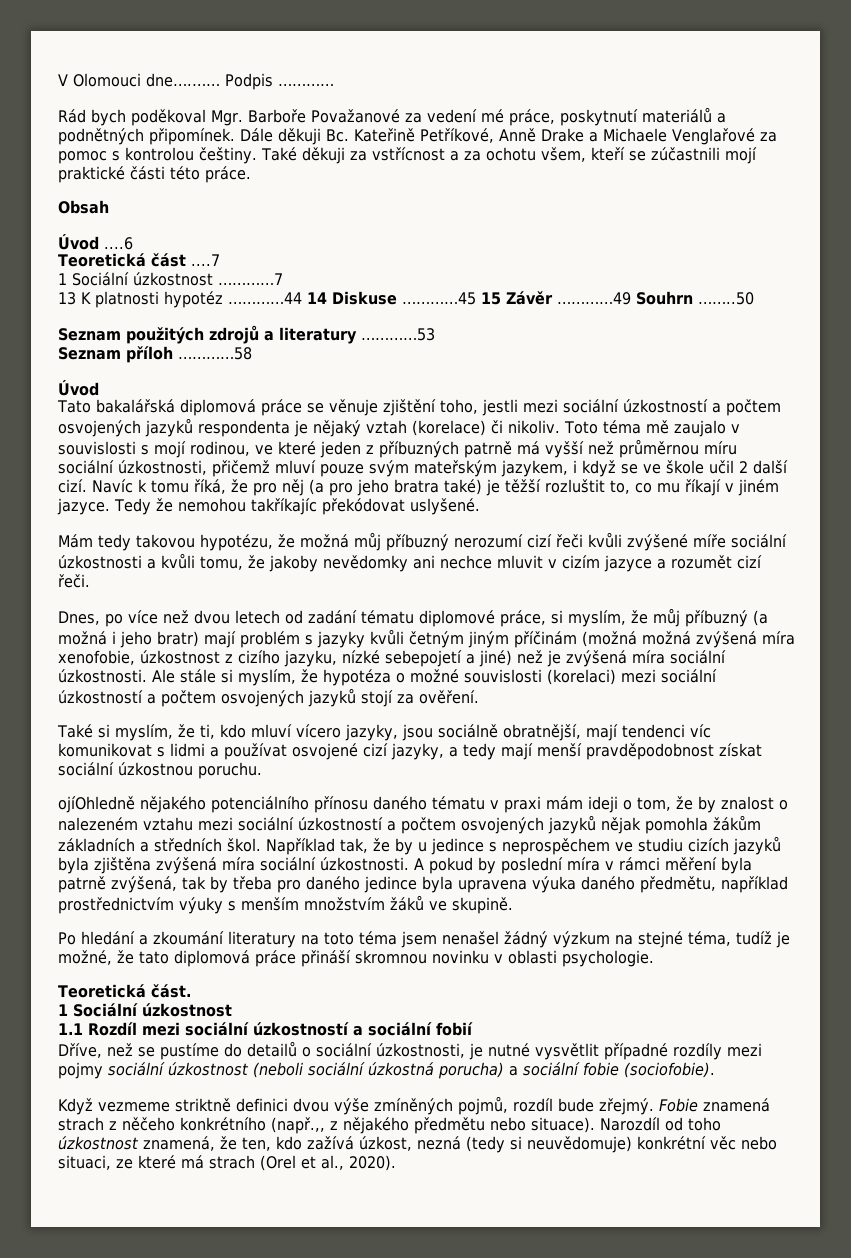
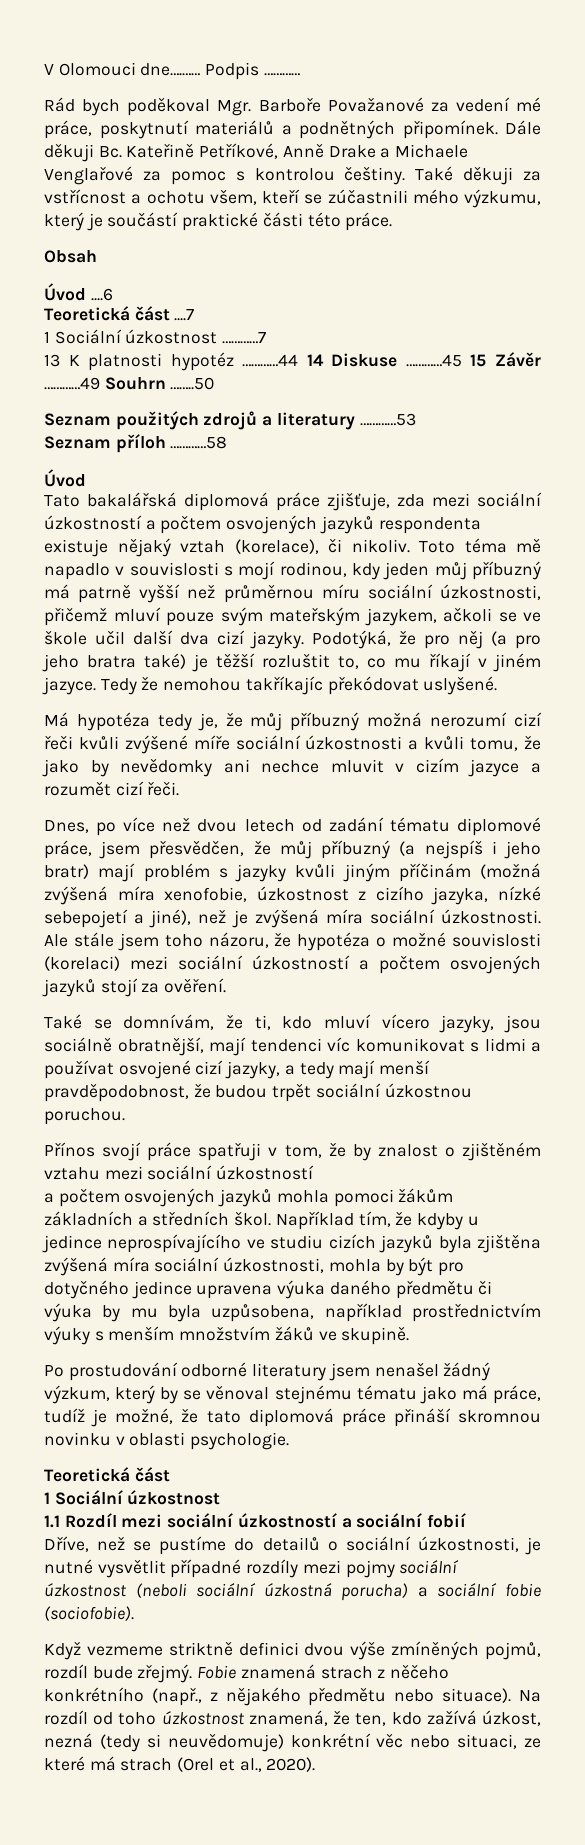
- Také děkuji za vstřícnost a za ochotu všem, kteří se zúčastnili mojí praktické části této práce.
+ Také děkuji za vstřícnost a ochotu všem, kteří se zúčastnili mého výzkumu, který je součástí praktické části této práce.
- Tato bakalářská diplomová práce se věnuje zjištění toho, jestli mezi sociální úzkostností a počtem osvojených jazyků respondenta je nějaký vztah (korelace) či nikoliv.
+ Tato bakalářská diplomová práce zjišťuje, zda mezi sociální úzkostností a počtem osvojených jazyků respondenta existuje nějaký vztah (korelace), či nikoliv.
- Toto téma mě zaujalo v souvislosti s mojí rodinou, ve které jeden z příbuzných patrně má vyšší než průměrnou míru sociální úzkostnosti, přičemž mluví pouze svým mateřským jazykem, i když se ve škole učil 2 další cizí. Navíc k tomu říká, že pro něj (a pro jeho bratra také) je těžší rozluštit to, co mu říkají v jiném jazyce.
+ Toto téma mě napadlo v souvislosti s mojí rodinou, kdy jeden můj příbuzný má patrně vyšší než průměrnou míru sociální úzkostnosti, přičemž mluví pouze svým mateřským jazykem, ačkoli se ve škole učil další dva cizí jazyky. Podotýká, že pro něj (a pro jeho bratra také) je těžší rozluštit to, co mu říkají v jiném jazyce.
- Mám tedy takovou hypotézu, že možná můj příbuzný nerozumí cizí řeči kvůli zvýšené míře sociální úzkostnosti a kvůli tomu, že jakoby nevědomky ani nechce mluvit v cizím jazyce a rozumět cizí řeči.
+ Má hypotéza tedy je, že můj příbuzný možná nerozumí cizí řeči kvůli zvýšené míře sociální úzkostnosti a kvůli tomu, že jako by nevědomky ani nechce mluvit v cizím jazyce a rozumět cizí řeči.
- Dnes, po více než dvou letech od zadání tématu diplomové práce, si myslím, že můj příbuzný (a možná i jeho bratr) mají problém s jazyky kvůli četným jiným příčinám (možná možná zvýšená míra xenofobie, úzkostnost z cizího jazyku, nízké sebepojetí a jiné) než je zvýšená míra sociální úzkostnosti.
+ Dnes, po více než dvou letech od zadání tématu diplomové práce, jsem přesvědčen, že můj příbuzný (a nejspíš i jeho bratr) mají problém s jazyky kvůli jiným příčinám (možná zvýšená míra xenofobie, úzkostnost z cizího jazyka, nízké sebepojetí a jiné), než je zvýšená míra sociální úzkostnosti.
- Ale stále si myslím, že hypotéza o možné souvislosti (korelaci) mezi sociální úzkostností a počtem osvojených jazyků stojí za ověření.
+ Ale stále jsem toho názoru, že hypotéza o možné souvislosti (korelaci) mezi sociální úzkostností a počtem osvojených jazyků stojí za ověření.
- Také si myslím, že ti, kdo mluví vícero jazyky, jsou sociálně obratnější, mají tendenci víc komunikovat s lidmi a používat osvojené cizí jazyky, a tedy mají menší pravděpodobnost získat sociální úzkostnou poruchu.
- ojíOhledně nějakého potenciálního přínosu daného tématu v praxi mám ideji o tom, že by znalost o nalezeném vztahu mezi sociální úzkostností a počtem osvojených jazyků nějak pomohla žákům základních a středních škol.
+ Také se domnívám, že ti, kdo mluví vícero jazyky, jsou sociálně obratnější, mají tendenci víc komunikovat s lidmi a používat osvojené cizí jazyky, a tedy mají menší pravděpodobnost, že budou trpět sociální úzkostnou poruchou.
+ Přínos svojí práce spatřuji v tom, že by znalost o zjištěném vztahu mezi sociální úzkostností
+ a počtem osvojených jazyků mohla pomoci žákům základních a středních škol.
- Například tak, že by u jedince s neprospěchem ve studiu cizích jazyků byla zjištěna zvýšená míra sociální úzkostnosti. A pokud by poslední míra v rámci měření byla patrně zvýšená, tak by třeba pro daného jedince byla upravena výuka daného předmětu, například prostřednictvím výuky s menším množstvím žáků ve skupině.
+ Například tím, že kdyby u jedince neprospívajícího ve studiu cizích jazyků byla zjištěna zvýšená míra sociální úzkostnosti, mohla by být pro dotyčného jedince upravena výuka daného předmětu či výuka by mu byla uzpůsobena, například prostřednictvím výuky s menším množstvím žáků ve skupině.
- Po hledání a zkoumání literatury na toto téma jsem nenašel žádný výzkum na stejné téma, tudíž je možné, že tato diplomová práce přináší skromnou novinku v oblasti psychologie.
- Teoretická část.
+ Po prostudování odborné literatury jsem nenašel žádný výzkum, který by se věnoval stejnému tématu jako má práce, tudíž je možné, že tato diplomová práce přináší skromnou novinku v oblasti psychologie.
+ Teoretická část
- Fobie znamená strach z něčeho konkrétního (např.,, z nějakého předmětu nebo situace).
+ Fobie znamená strach z něčeho konkrétního (např., z nějakého předmětu nebo situace).
- Narozdíl od toho úzkostnost znamená, že ten, kdo zažívá úzkost, nezná (tedy si neuvědomuje) konkrétní věc nebo situaci, ze které má strach (Orel et al., 2020).
+ Na rozdíl od toho úzkostnost znamená, že ten, kdo zažívá úzkost, nezná (tedy si neuvědomuje) konkrétní věc nebo situaci, ze které má strach (Orel et al., 2020).

